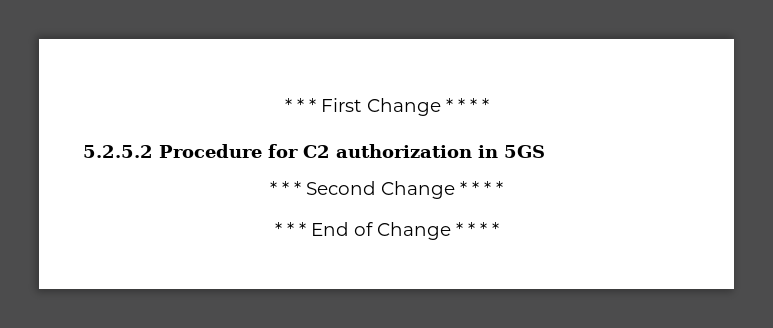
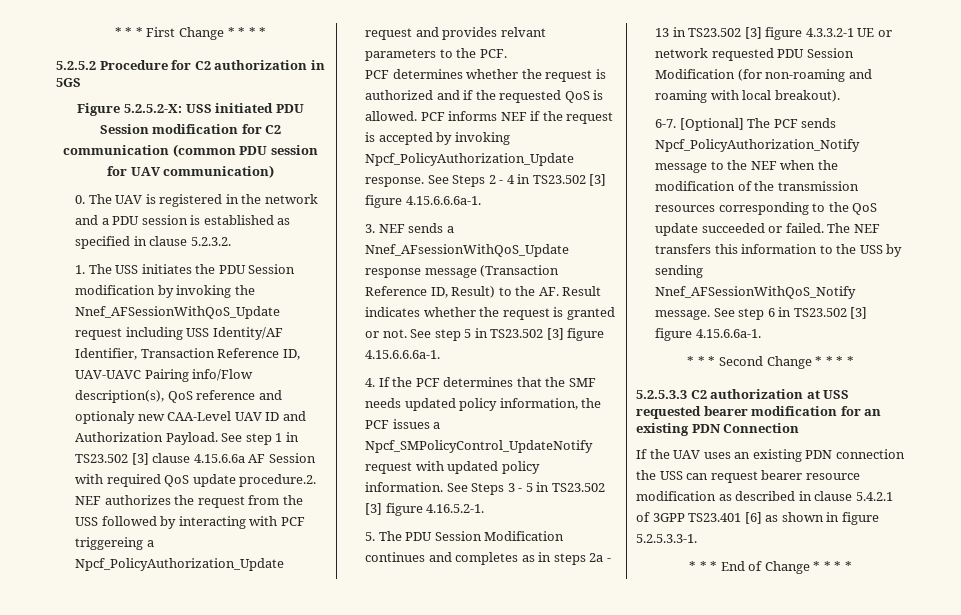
+ Figure 5.2.5.2-X: USS initiated PDU Session modification for C2 communication (common PDU session for UAV communication)
+ 0. The UAV is registered in the network and a PDU session is established as specified in clause 5.2.3.2.
+ 1. The USS initiates the PDU Session modification by invoking the Nnef_AFSessionWithQoS_Update request including USS Identity/AF Identifier, Transaction Reference ID, UAV-UAVC Pairing info/Flow description(s), QoS reference and optionaly new CAA-Level UAV ID and Authorization Payload. See step 1 in TS23.502 [3] clause 4.15.6.6a AF Session with required QoS update procedure.2. NEF authorizes the request from the USS followed by interacting with PCF triggereing a Npcf_PolicyAuthorization_Update request and provides relvant parameters to the PCF.
+ PCF determines whether the request is authorized and if the requested QoS is allowed. PCF informs NEF if the request is accepted by invoking Npcf_PolicyAuthorization_Update response. See Steps 2 - 4 in TS23.502 [3] figure 4.15.6.6.6a-1.
+ 3. NEF sends a Nnef_AFsessionWithQoS_Update response message (Transaction Reference ID, Result) to the AF. Result indicates whether the request is granted or not. See step 5 in TS23.502 [3] figure 4.15.6.6.6a-1.
+ 4. If the PCF determines that the SMF needs updated policy information, the PCF issues a Npcf_SMPolicyControl_UpdateNotify request with updated policy information. See Steps 3 - 5 in TS23.502 [3] figure 4.16.5.2-1.
+ 5. The PDU Session Modification continues and completes as in steps 2a - 13 in TS23.502 [3] figure 4.3.3.2-1 UE or network requested PDU Session Modification (for non-roaming and roaming with local breakout).
+ 6-7. [Optional] The PCF sends Npcf_PolicyAuthorization_Notify message to the NEF when the modification of the transmission resources corresponding to the QoS update succeeded or failed. The NEF transfers this information to the USS by sending Nnef_AFSessionWithQoS_Notify message. See step 6 in TS23.502 [3] figure 4.15.6.6a-1.
+ 5.2.5.3.3 C2 authorization at USS requested bearer modification for an existing PDN Connection
+ If the UAV uses an existing PDN connection the USS can request bearer resource modification as described in clause 5.4.2.1 of 3GPP TS23.401 [6] as shown in figure 5.2.5.3.3-1.

